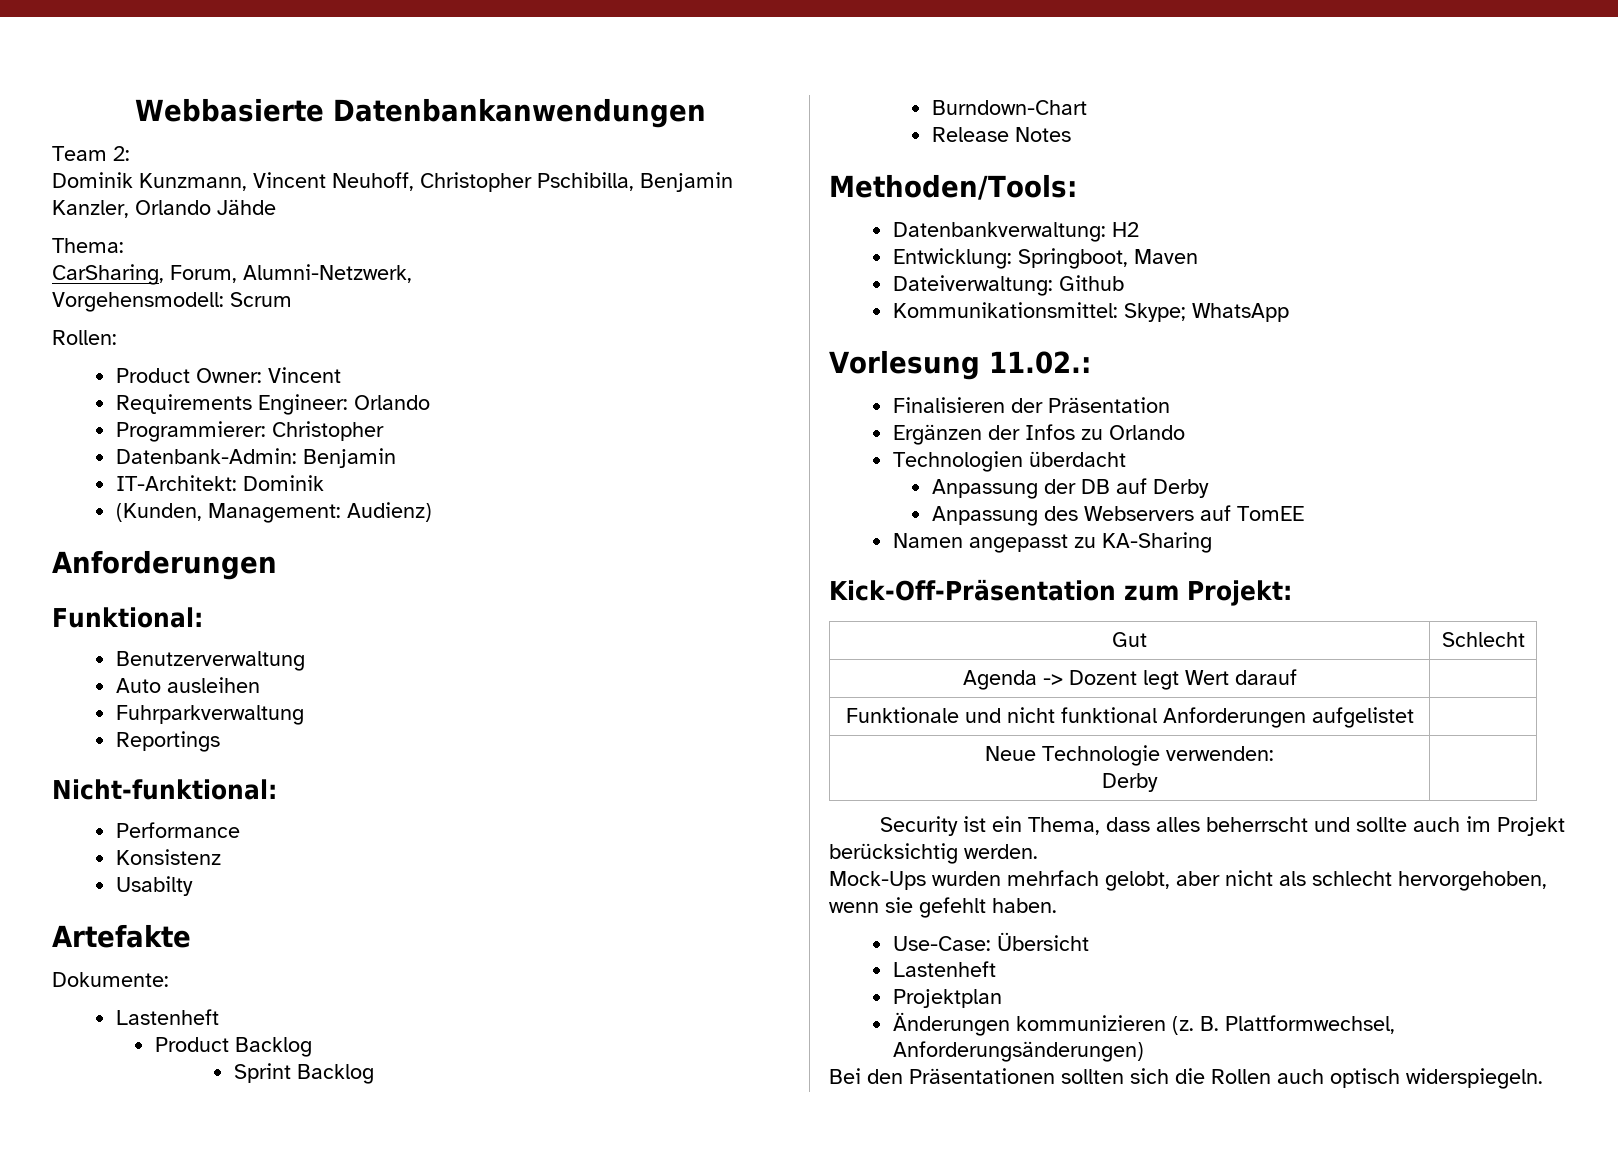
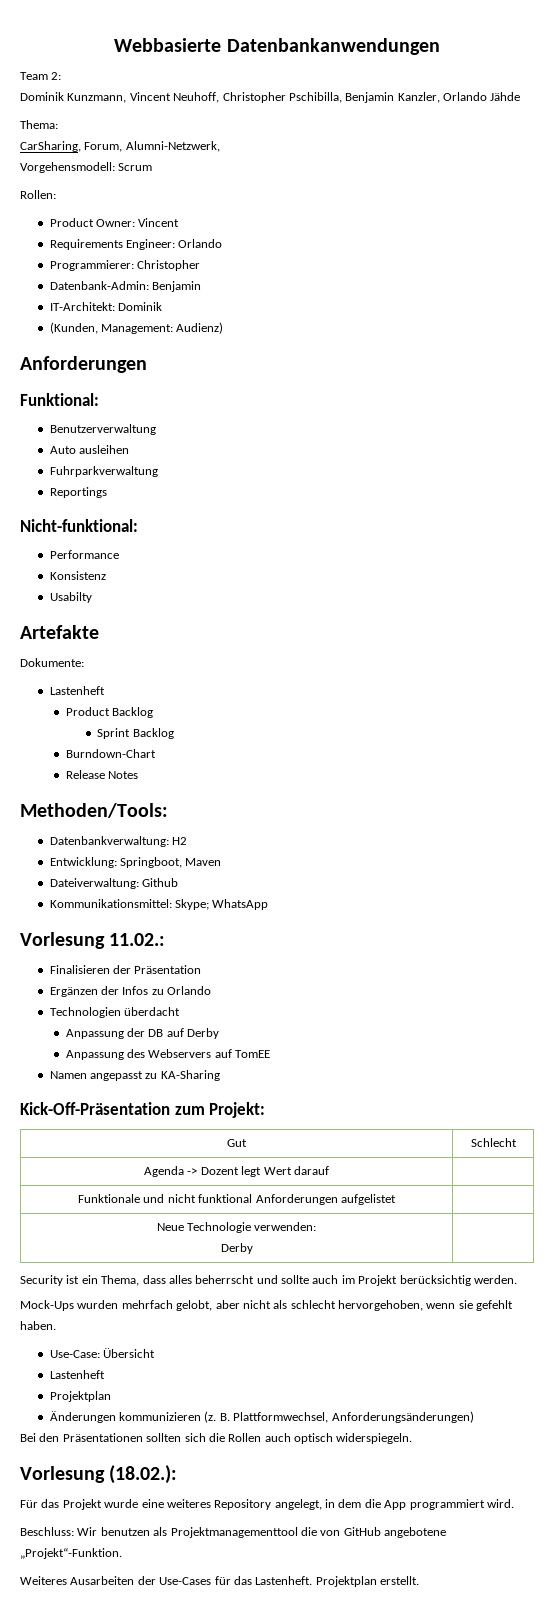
+ Vorlesung (18.02.):
+ Für das Projekt wurde eine weiteres Repository angelegt, in dem die App programmiert wird.
+ Beschluss: Wir benutzen als Projektmanagementtool die von GitHub angebotene „Projekt“-Funktion.
+ Weiteres Ausarbeiten der Use-Cases für das Lastenheft. Projektplan erstellt.

